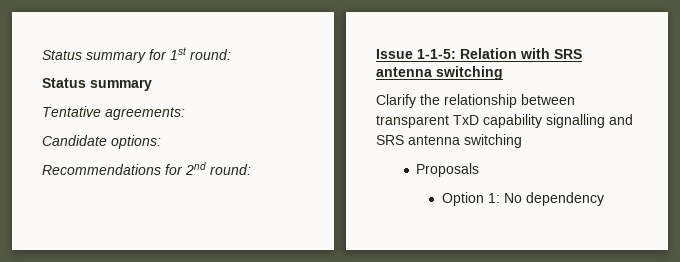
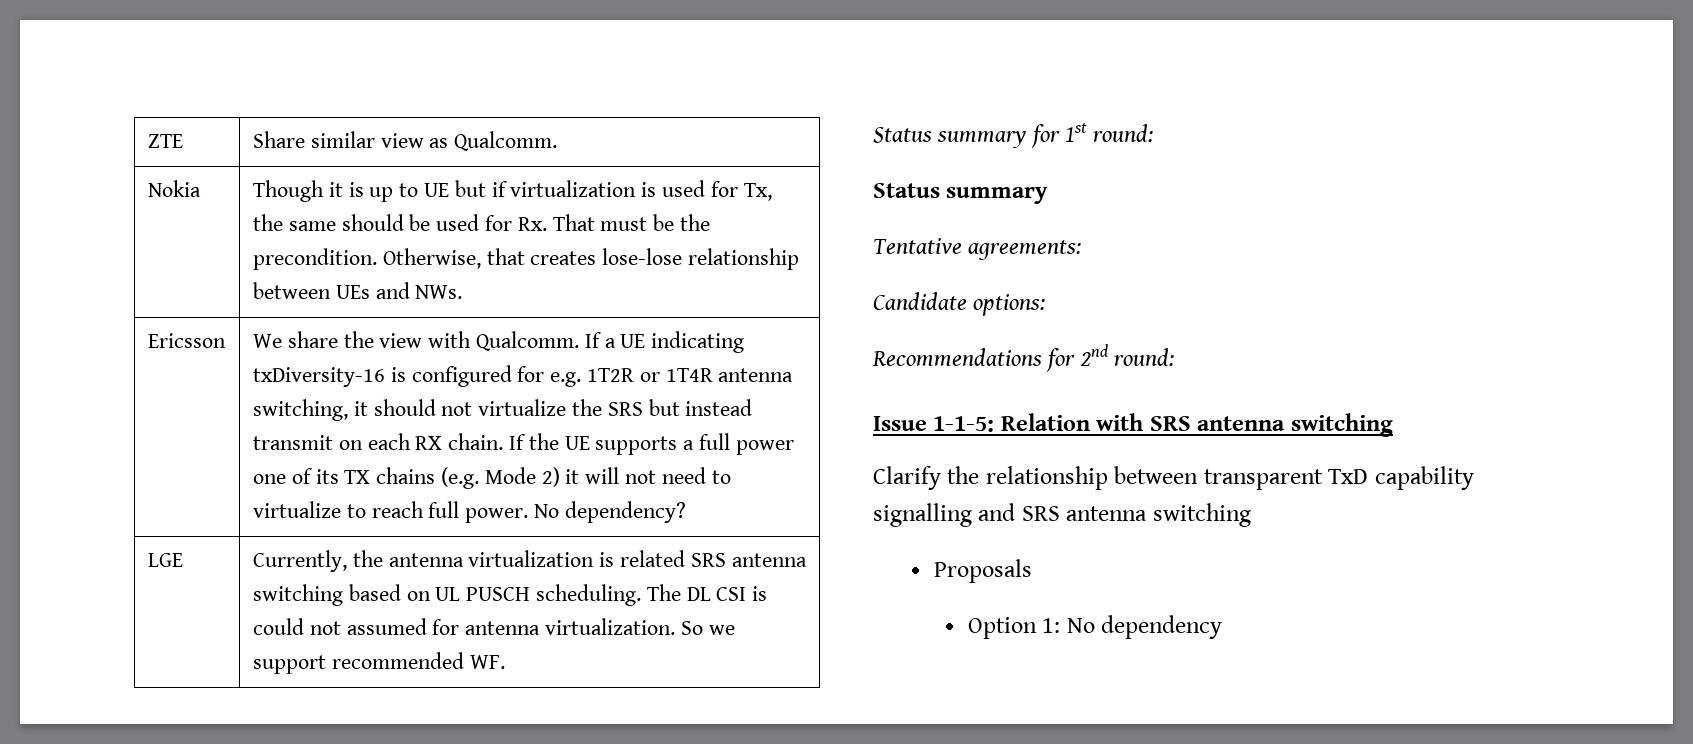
+ ZTE | Share similar view as Qualcomm.
+ Nokia | Though it is up to UE but if virtualization is used for Tx, the same should be used for Rx. That must be the precondition. Otherwise, that creates lose-lose relationship between UEs and NWs.
+ Ericsson | We share the view with Qualcomm. If a UE indicating txDiversity-16 is configured for e.g. 1T2R or 1T4R antenna switching, it should not virtualize the SRS but instead transmit on each RX chain. If the UE supports a full power one of its TX chains (e.g. Mode 2) it will not need to virtualize to reach full power. No dependency?
+ LGE | Currently, the antenna virtualization is related SRS antenna switching based on UL PUSCH scheduling. The DL CSI is could not assumed for antenna virtualization. So we support recommended WF.

